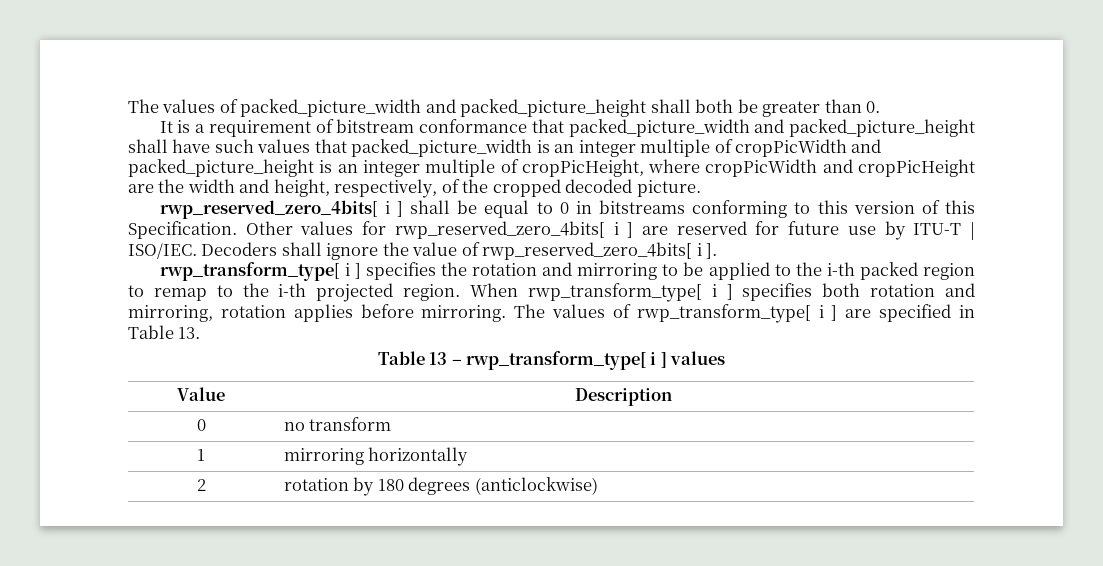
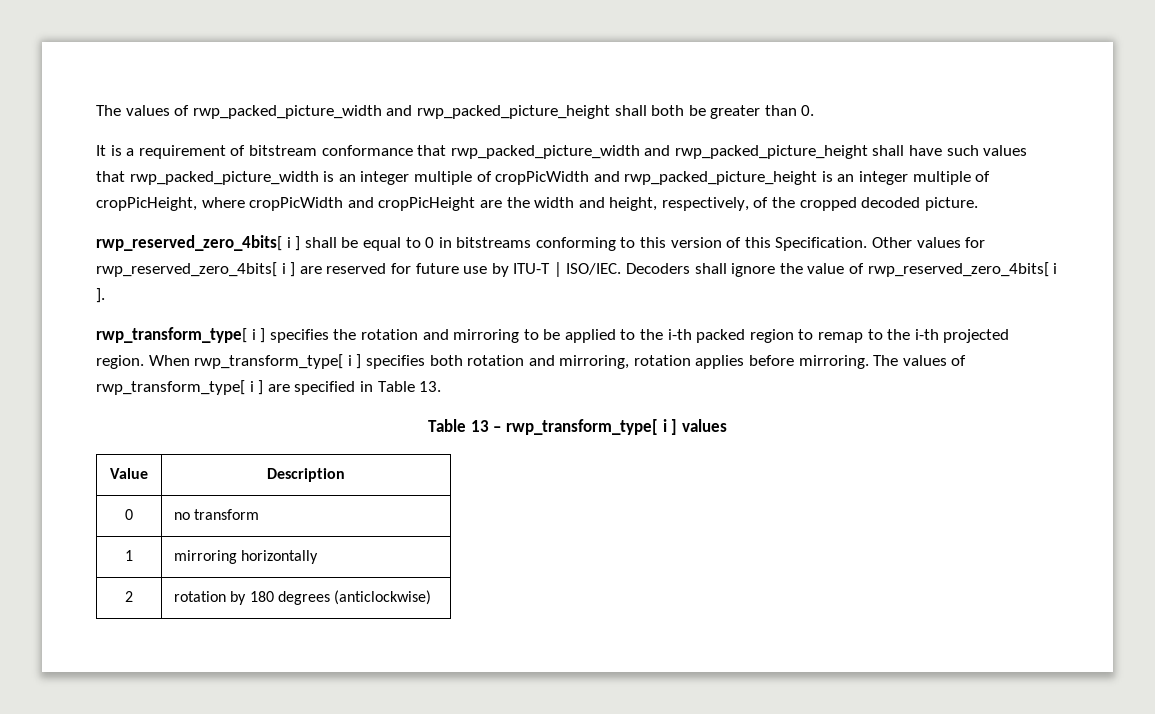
- The values of packed_picture_width and packed_picture_height shall both be greater than 0.
+ The values of rwp_packed_picture_width and rwp_packed_picture_height shall both be greater than 0.
- It is a requirement of bitstream conformance that packed_picture_width and packed_picture_height shall have such values that packed_picture_width is an integer multiple of cropPicWidth and packed_picture_height is an integer multiple of cropPicHeight, where cropPicWidth and cropPicHeight are the width and height, respectively, of the cropped decoded picture.
+ It is a requirement of bitstream conformance that rwp_packed_picture_width and rwp_packed_picture_height shall have such values that rwp_packed_picture_width is an integer multiple of cropPicWidth and rwp_packed_picture_height is an integer multiple of cropPicHeight, where cropPicWidth and cropPicHeight are the width and height, respectively, of the cropped decoded picture.

